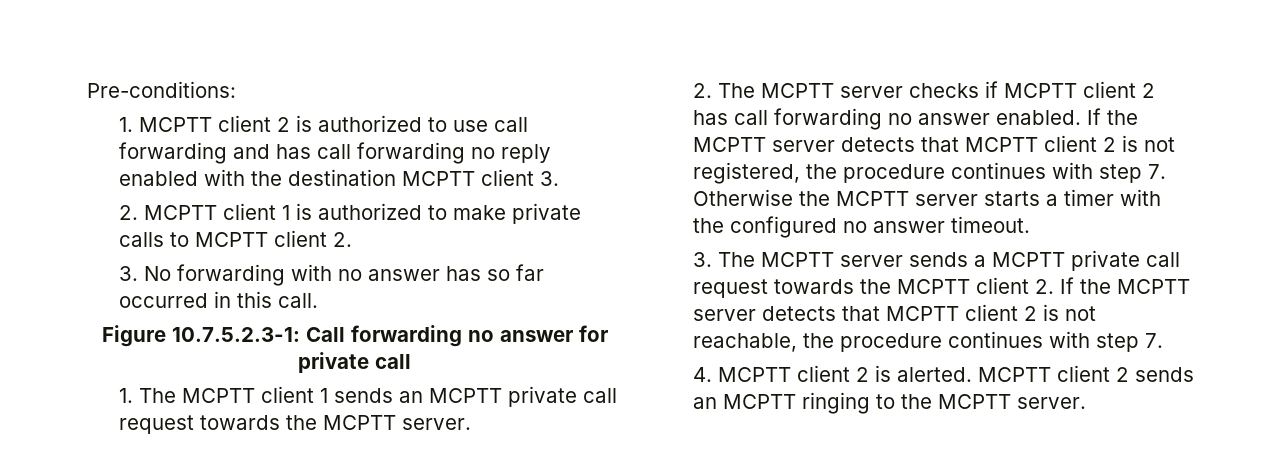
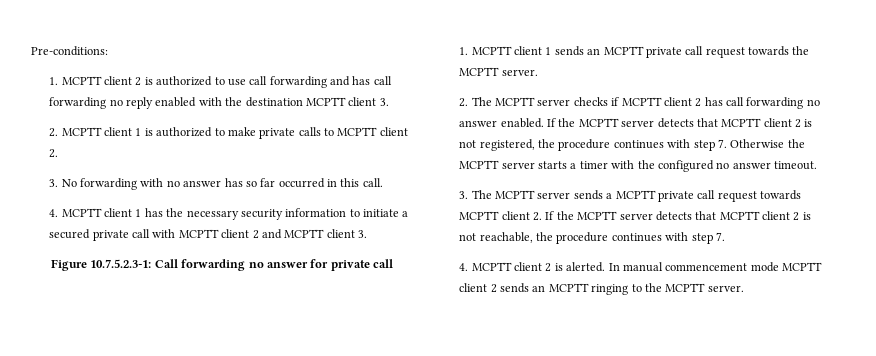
+ 4. MCPTT client 1 has the necessary security information to initiate a secured private call with MCPTT client 2 and MCPTT client 3.
- 1. The MCPTT client 1 sends an MCPTT private call request towards the MCPTT server.
+ 1. MCPTT client 1 sends an MCPTT private call request towards the MCPTT server.
- 3. The MCPTT server sends a MCPTT private call request towards the MCPTT client 2. If the MCPTT server detects that MCPTT client 2 is not reachable, the procedure continues with step 7.
+ 3. The MCPTT server sends a MCPTT private call request towards MCPTT client 2. If the MCPTT server detects that MCPTT client 2 is not reachable, the procedure continues with step 7.
- MCPTT client 2 sends an MCPTT ringing to the MCPTT server.
+ In manual commencement mode MCPTT client 2 sends an MCPTT ringing to the MCPTT server.

